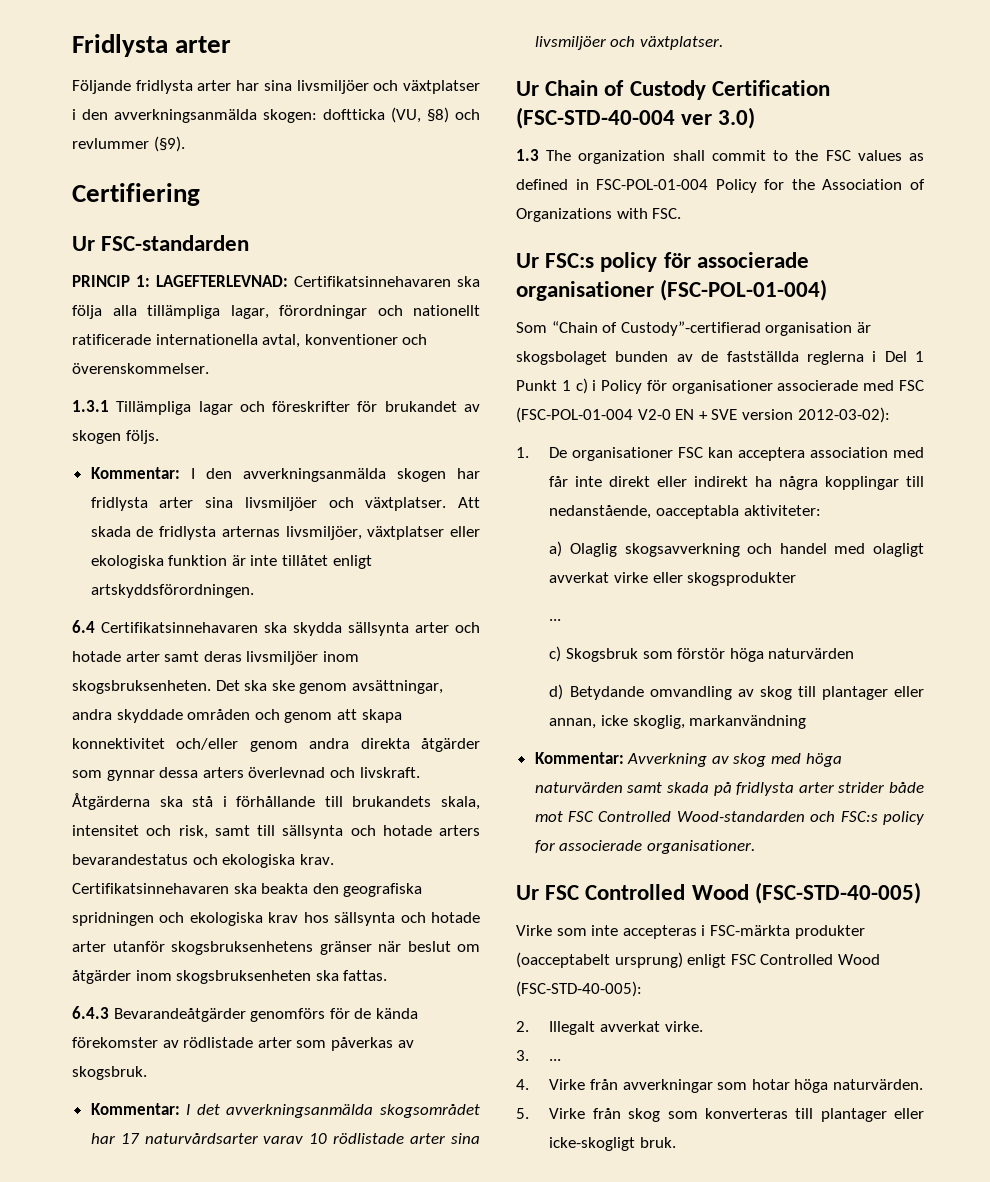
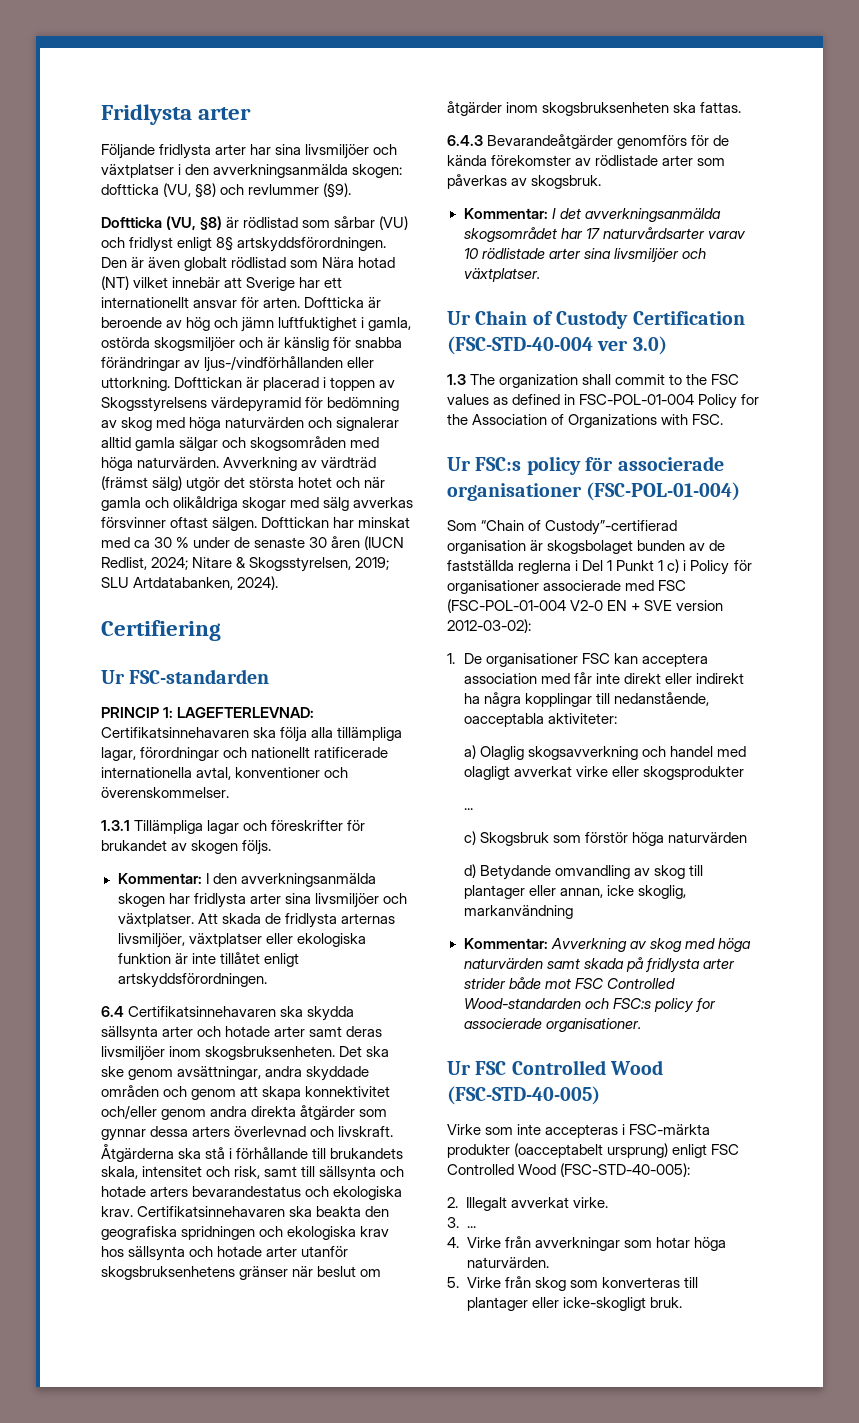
+ Doftticka (VU, §8) är rödlistad som sårbar (VU) och fridlyst enligt 8§ artskyddsförordningen. Den är även globalt rödlistad som Nära hotad (NT) vilket innebär att Sverige har ett internationellt ansvar för arten. Doftticka är beroende av hög och jämn luftfuktighet i gamla, ostörda skogsmiljöer och är känslig för snabba förändringar av ljus-/vindförhållanden eller uttorkning. Dofttickan är placerad i toppen av Skogsstyrelsens värdepyramid för bedömning av skog med höga naturvärden och signalerar alltid gamla sälgar och skogsområden med höga naturvärden. Avverkning av värdträd (främst sälg) utgör det största hotet och när gamla och olikåldriga skogar med sälg avverkas försvinner oftast sälgen. Dofttickan har minskat med ca 30 % under de senaste 30 åren (IUCN Redlist, 2024; Nitare & Skogsstyrelsen, 2019; SLU Artdatabanken, 2024).

